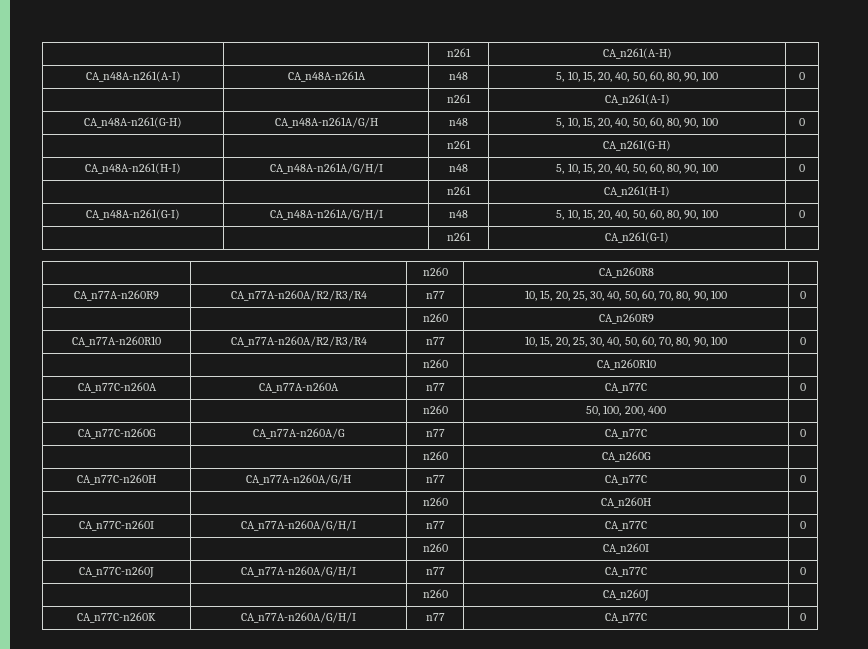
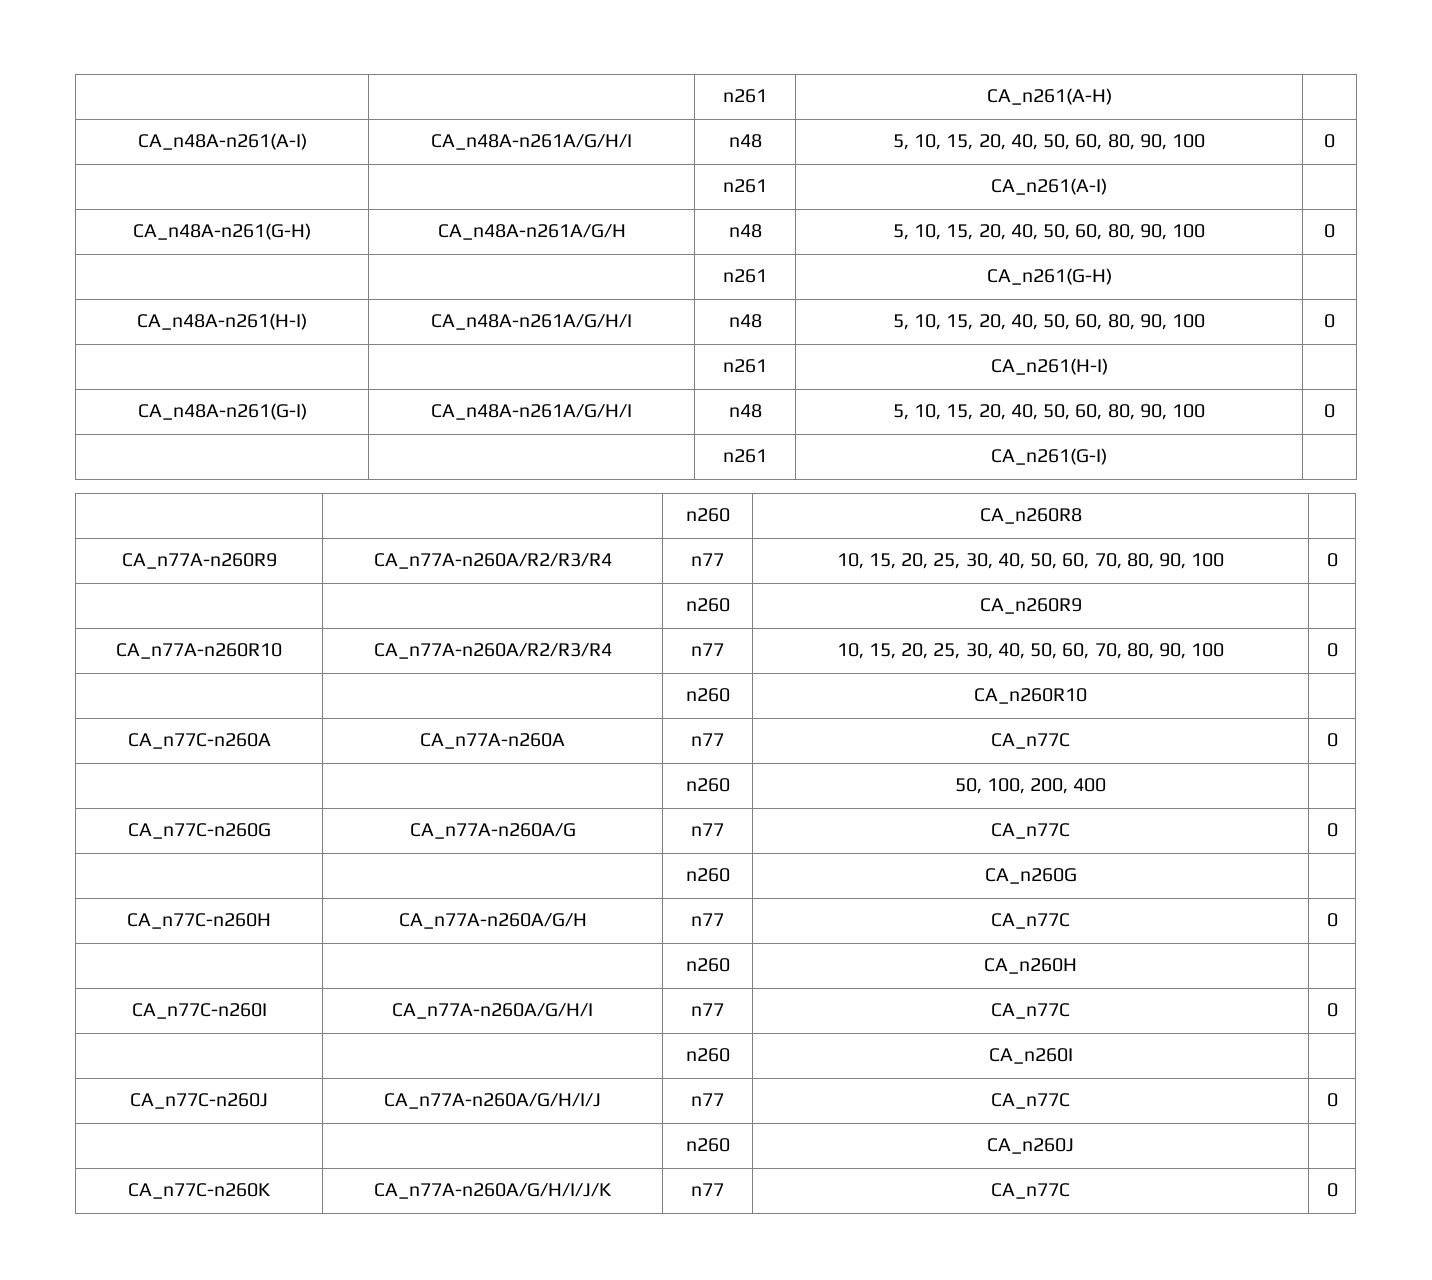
- CA_n48A-n261(A-I) | CA_n48A-n261A | n48 | 5, 10, 15, 20, 40, 50, 60, 80, 90, 100 | 0
+ CA_n48A-n261(A-I) | CA_n48A-n261A/G/H/I | n48 | 5, 10, 15, 20, 40, 50, 60, 80, 90, 100 | 0
- CA_n77C-n260J | CA_n77A-n260A/G/H/I | n77 | CA_n77C | 0
+ CA_n77C-n260J | CA_n77A-n260A/G/H/I/J | n77 | CA_n77C | 0
- CA_n77C-n260K | CA_n77A-n260A/G/H/I | n77 | CA_n77C | 0
+ CA_n77C-n260K | CA_n77A-n260A/G/H/I/J/K | n77 | CA_n77C | 0

